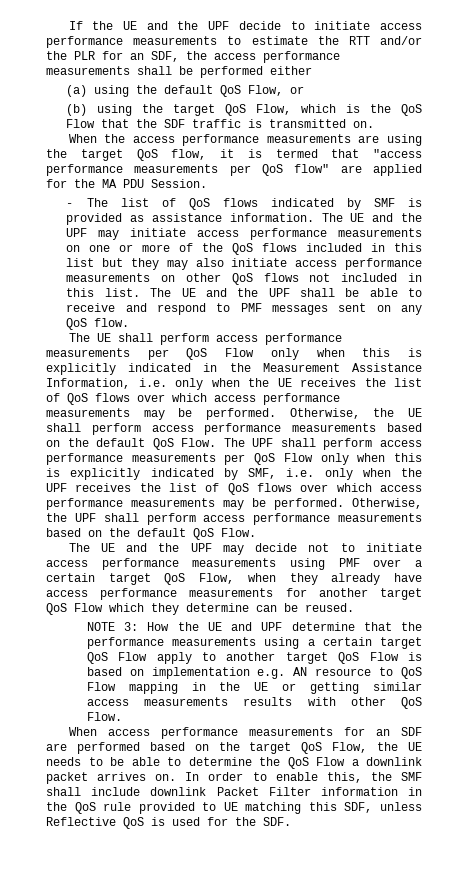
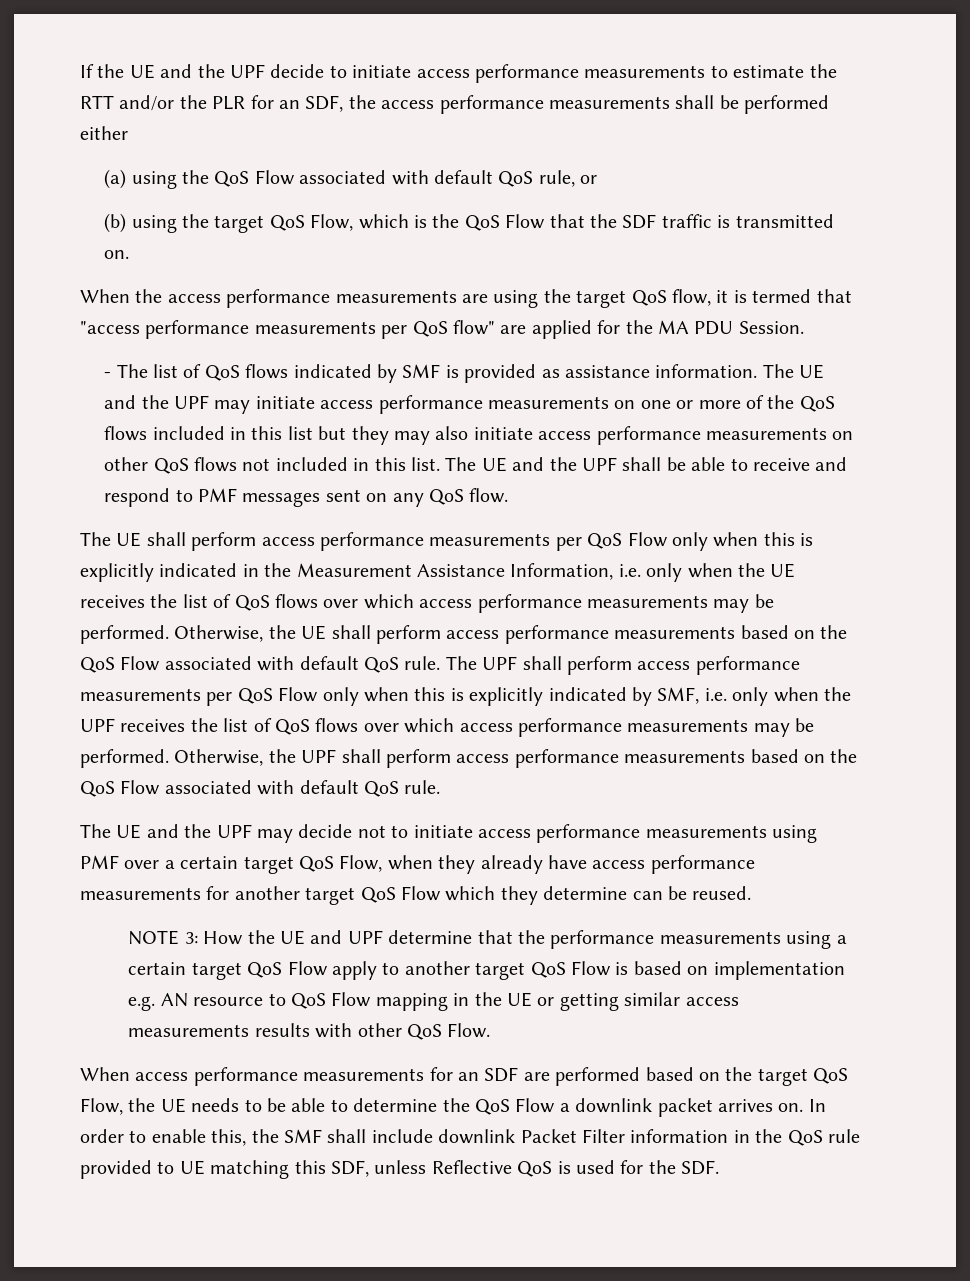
- (a) using the default QoS Flow, or
+ (a) using the QoS Flow associated with default QoS rule, or
- Otherwise, the UE shall perform access performance measurements based on the default QoS Flow.
+ Otherwise, the UE shall perform access performance measurements based on the QoS Flow associated with default QoS rule.
- Otherwise, the UPF shall perform access performance measurements based on the default QoS Flow.
+ Otherwise, the UPF shall perform access performance measurements based on the QoS Flow associated with default QoS rule.

